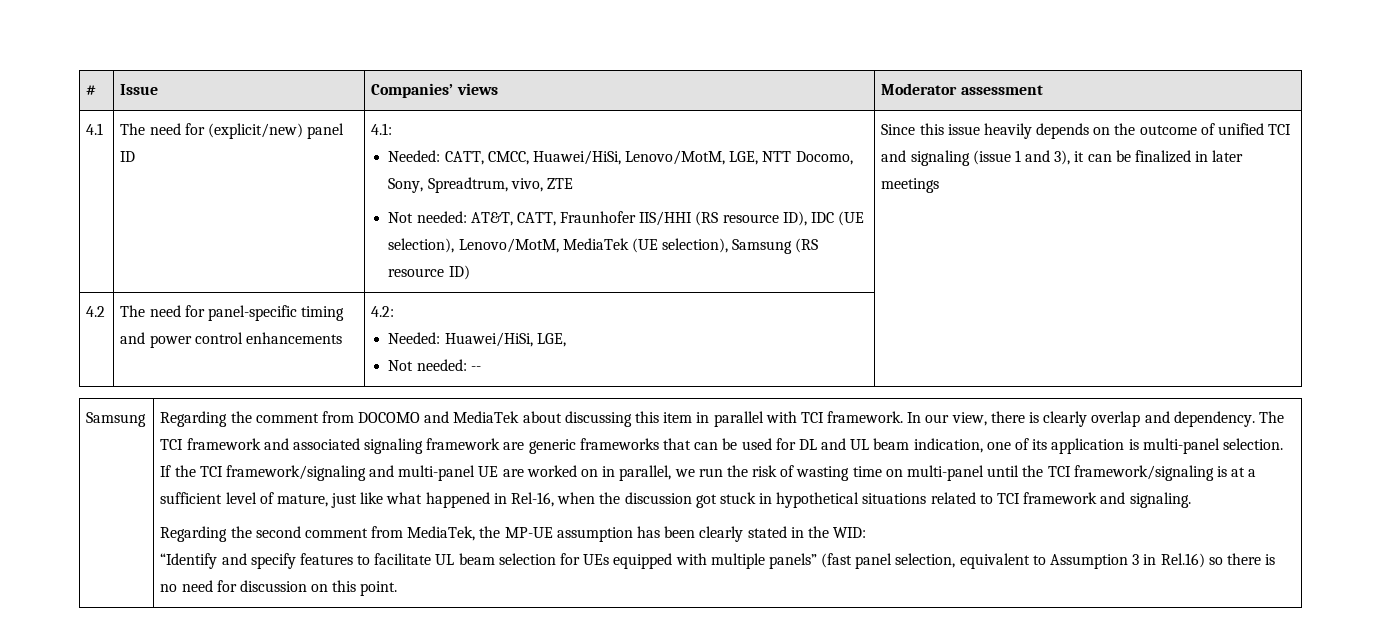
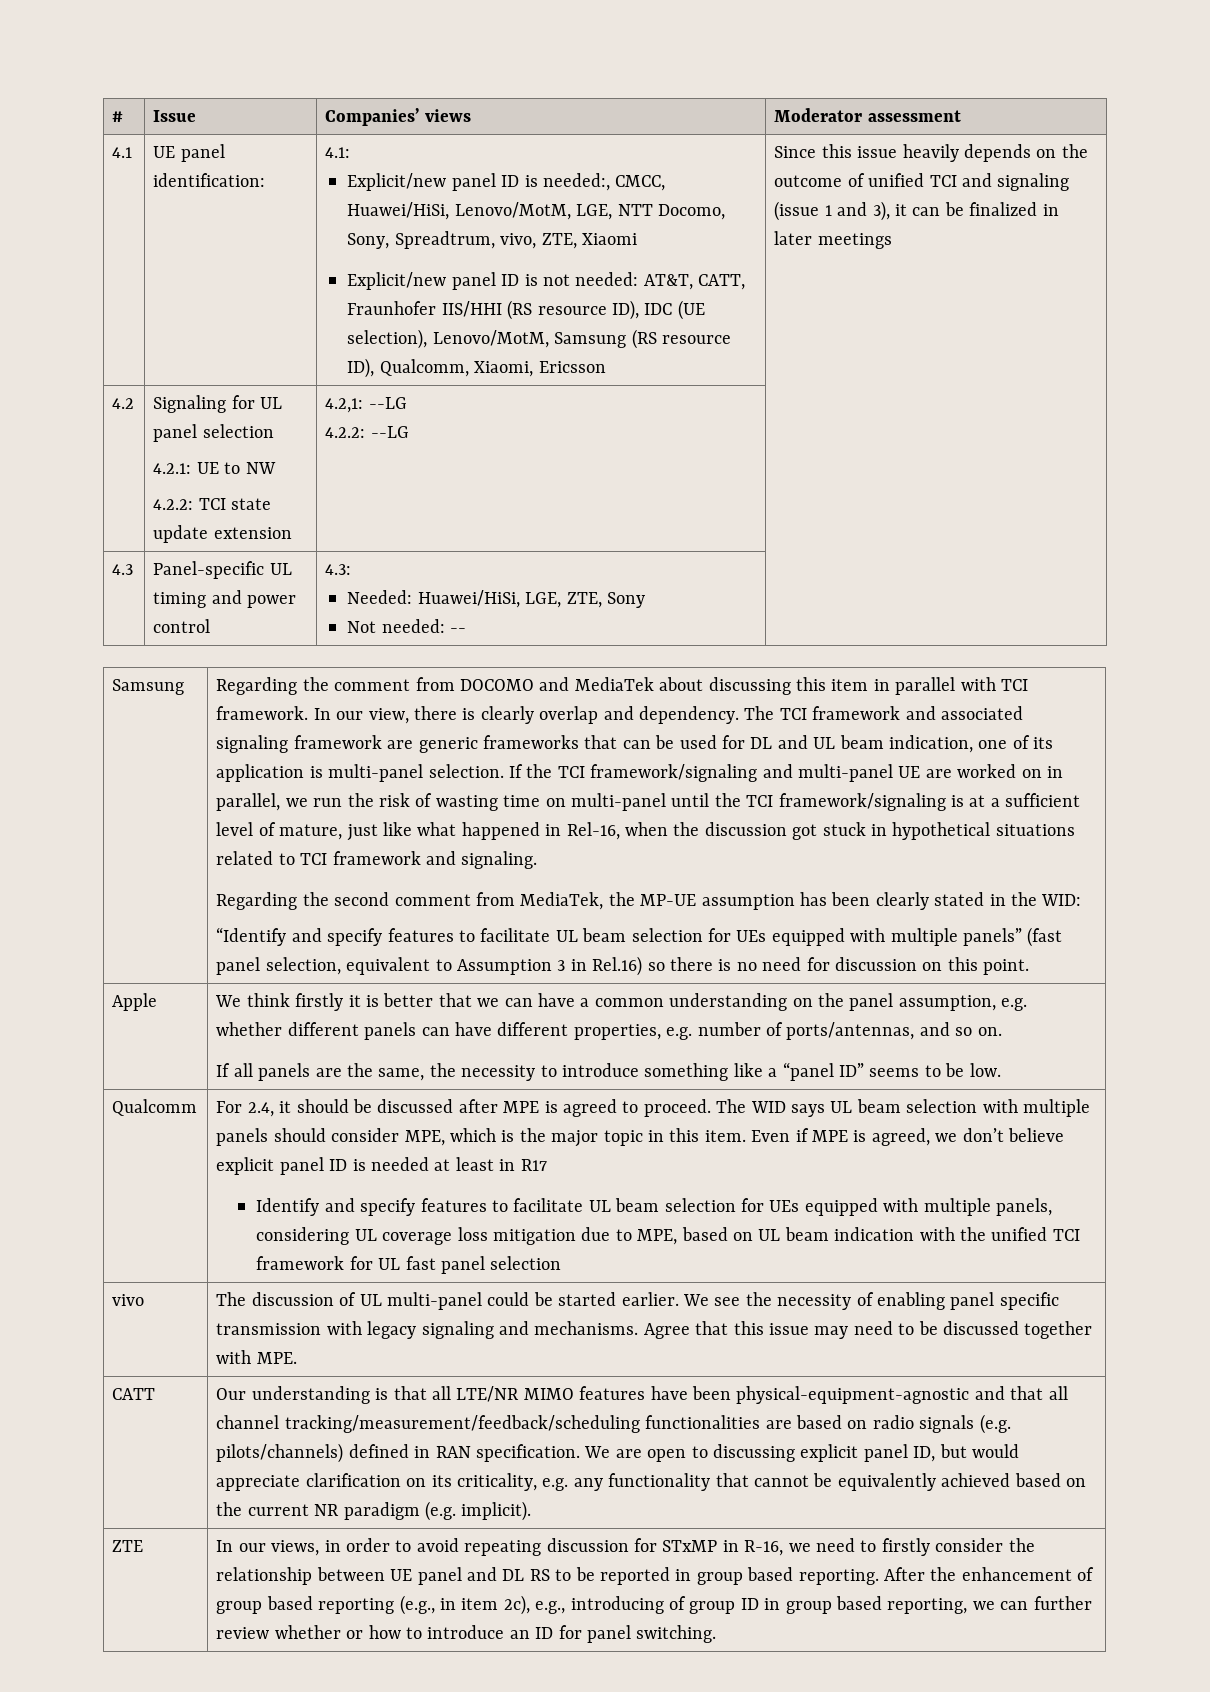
- The need for (explicit/new) panel ID | 4.1:
- Needed: CATT, CMCC, Huawei/HiSi, Lenovo/MotM, LGE, NTT Docomo, Sony, Spreadtrum, vivo, ZTE
- Not needed: AT&T, CATT, Fraunhofer IIS/HHI (RS resource ID), IDC (UE selection), Lenovo/MotM, MediaTek (UE selection), Samsung (RS resource ID)
+ UE panel identification: | 4.1:
+ Explicit/new panel ID is needed:, CMCC, Huawei/HiSi, Lenovo/MotM, LGE, NTT Docomo, Sony, Spreadtrum, vivo, ZTE, Xiaomi
+ Explicit/new panel ID is not needed: AT&T, CATT, Fraunhofer IIS/HHI (RS resource ID), IDC (UE selection), Lenovo/MotM, Samsung (RS resource ID), Qualcomm, Xiaomi, Ericsson
- 4.2 | The need for panel-specific timing and power control enhancements | 4.2:
- Needed: Huawei/HiSi, LGE,
+ 4.2 | Signaling for UL panel selection
+ 4.2.1: UE to NW
+ 4.2.2: TCI state update extension | 4.2,1: --LG
+ 4.2.2: --LG |
+ 4.3 | Panel-specific UL timing and power control | 4.3:
+ Needed: Huawei/HiSi, LGE, ZTE, Sony
+ Apple | We think firstly it is better that we can have a common understanding on the panel assumption, e.g. whether different panels can have different properties, e.g. number of ports/antennas, and so on.
+ If all panels are the same, the necessity to introduce something like a “panel ID” seems to be low.
+ Qualcomm | For 2.4, it should be discussed after MPE is agreed to proceed. The WID says UL beam selection with multiple panels should consider MPE, which is the major topic in this item. Even if MPE is agreed, we don’t believe explicit panel ID is needed at least in R17
+ Identify and specify features to facilitate UL beam selection for UEs equipped with multiple panels, considering UL coverage loss mitigation due to MPE, based on UL beam indication with the unified TCI framework for UL fast panel selection
+ vivo | The discussion of UL multi-panel could be started earlier. We see the necessity of enabling panel specific transmission with legacy signaling and mechanisms. Agree that this issue may need to be discussed together with MPE.
+ CATT | Our understanding is that all LTE/NR MIMO features have been physical-equipment-agnostic and that all channel tracking/measurement/feedback/scheduling functionalities are based on radio signals (e.g. pilots/channels) defined in RAN specification. We are open to discussing explicit panel ID, but would appreciate clarification on its criticality, e.g. any functionality that cannot be equivalently achieved based on the current NR paradigm (e.g. implicit).
+ ZTE | In our views, in order to avoid repeating discussion for STxMP in R-16, we need to firstly consider the relationship between UE panel and DL RS to be reported in group based reporting. After the enhancement of group based reporting (e.g., in item 2c), e.g., introducing of group ID in group based reporting, we can further review whether or how to introduce an ID for panel switching.

